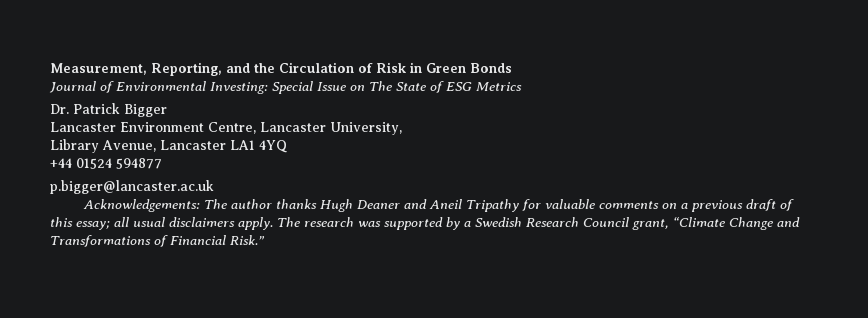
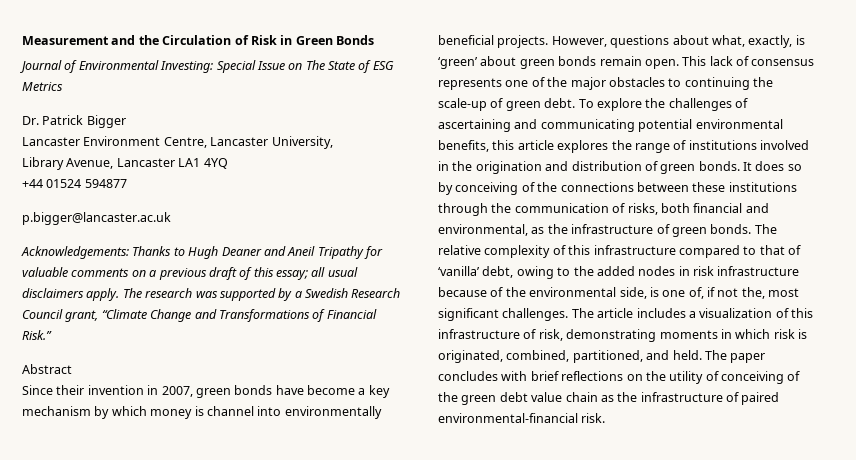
- Measurement, Reporting, and the Circulation of Risk in Green Bonds
+ Measurement and the Circulation of Risk in Green Bonds
- Acknowledgements: The author thanks Hugh Deaner and Aneil Tripathy for valuable comments on a previous draft of this essay; all usual disclaimers apply.
+ Acknowledgements: Thanks to Hugh Deaner and Aneil Tripathy for valuable comments on a previous draft of this essay; all usual disclaimers apply.
+ Abstract
+ Since their invention in 2007, green bonds have become a key mechanism by which money is channel into environmentally beneficial projects. However, questions about what, exactly, is ‘green’ about green bonds remain open. This lack of consensus represents one of the major obstacles to continuing the scale-up of green debt. To explore the challenges of ascertaining and communicating potential environmental benefits, this article explores the range of institutions involved in the origination and distribution of green bonds. It does so by conceiving of the connections between these institutions through the communication of risks, both financial and environmental, as the infrastructure of green bonds. The relative complexity of this infrastructure compared to that of ‘vanilla’ debt, owing to the added nodes in risk infrastructure because of the environmental side, is one of, if not the, most significant challenges. The article includes a visualization of this infrastructure of risk, demonstrating moments in which risk is originated, combined, partitioned, and held. The paper concludes with brief reflections on the utility of conceiving of the green debt value chain as the infrastructure of paired environmental-financial risk.

